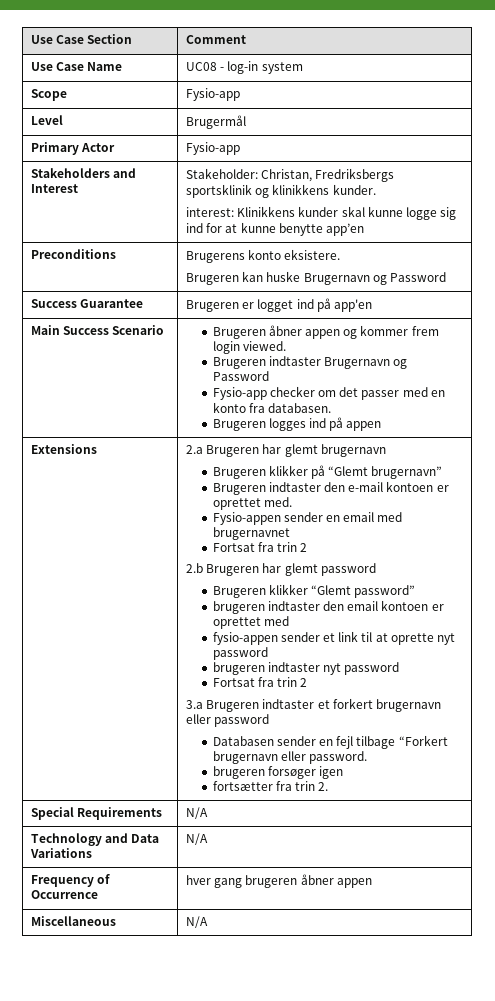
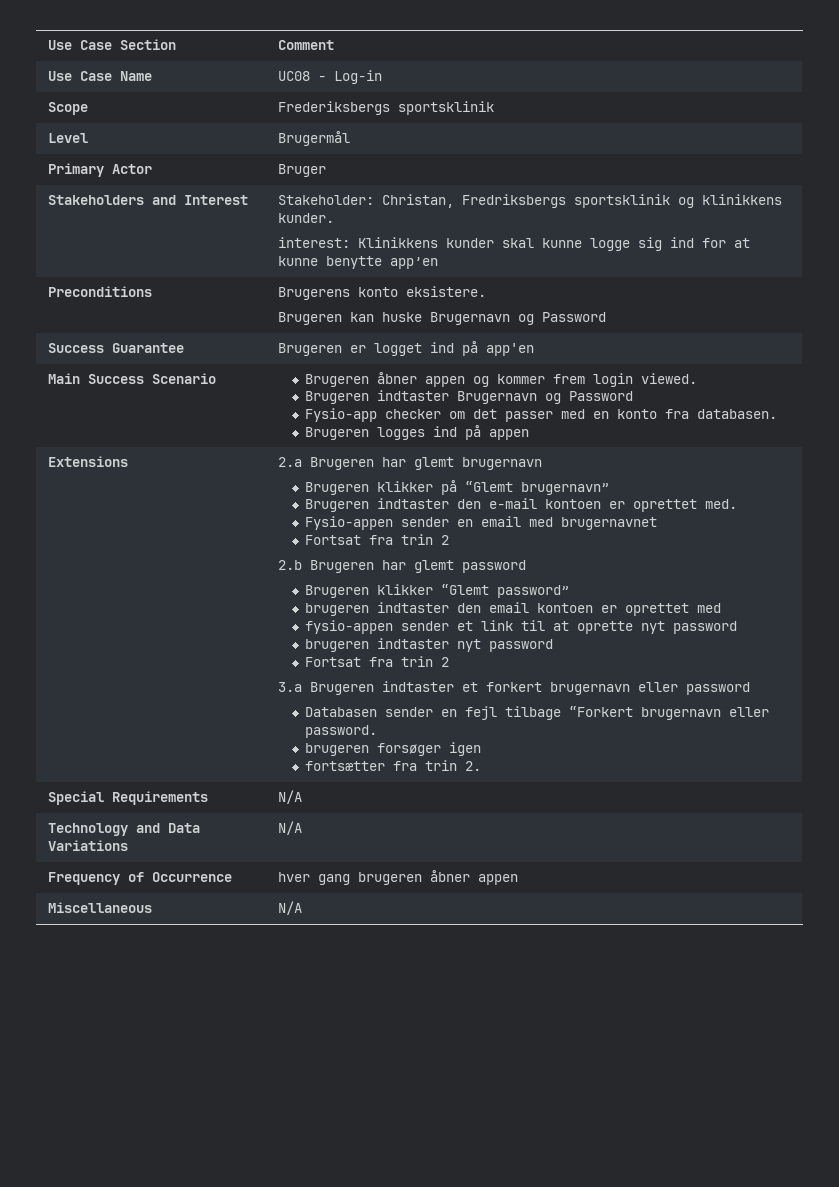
- Use Case Name | UC08 - log-in system
+ Use Case Name | UC08 - Log-in
- Scope | Fysio-app
+ Scope | Frederiksbergs sportsklinik
- Primary Actor | Fysio-app
+ Primary Actor | Bruger

